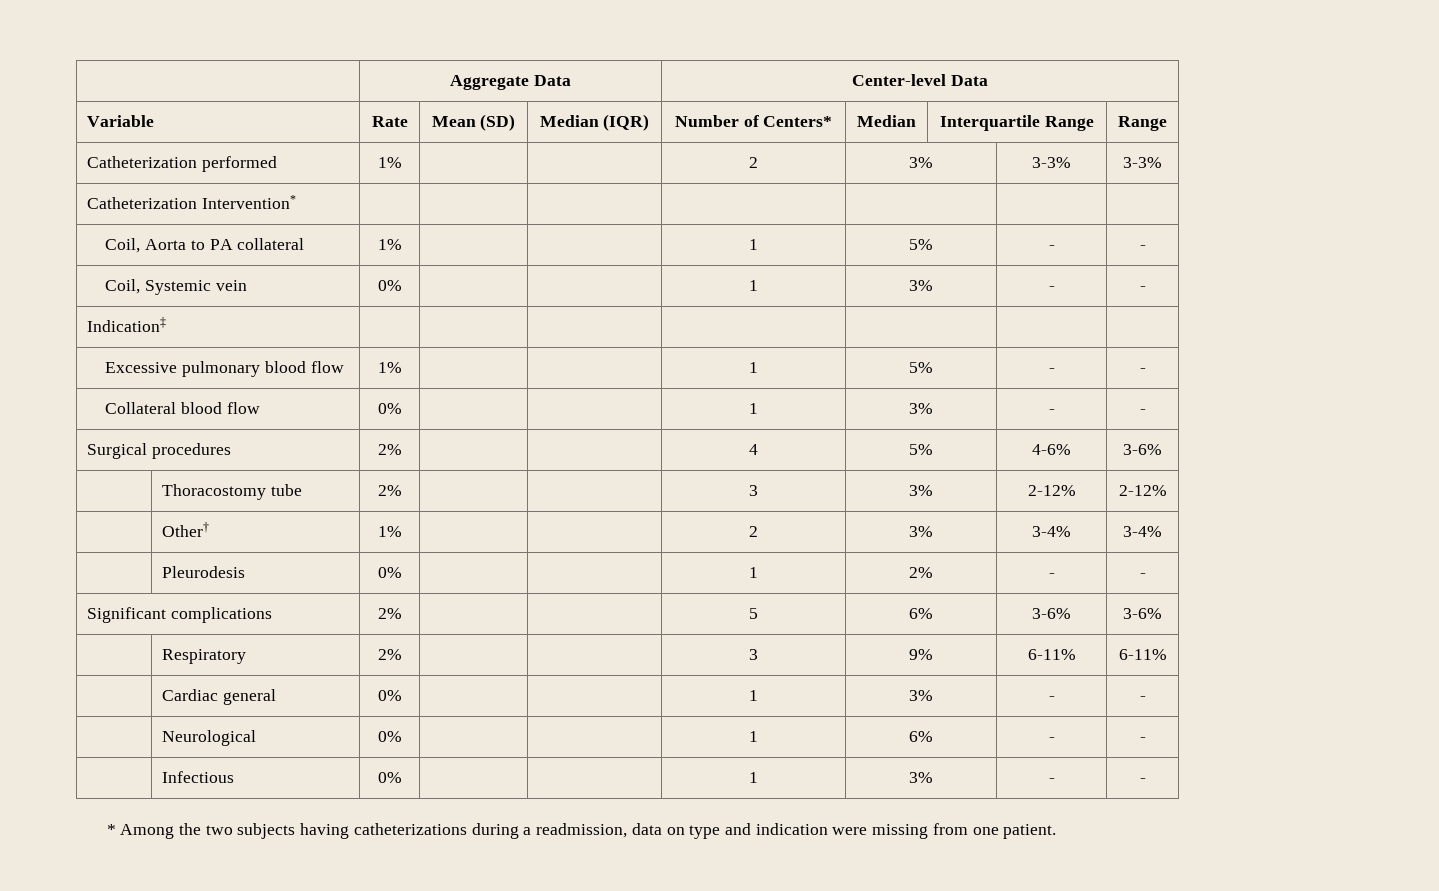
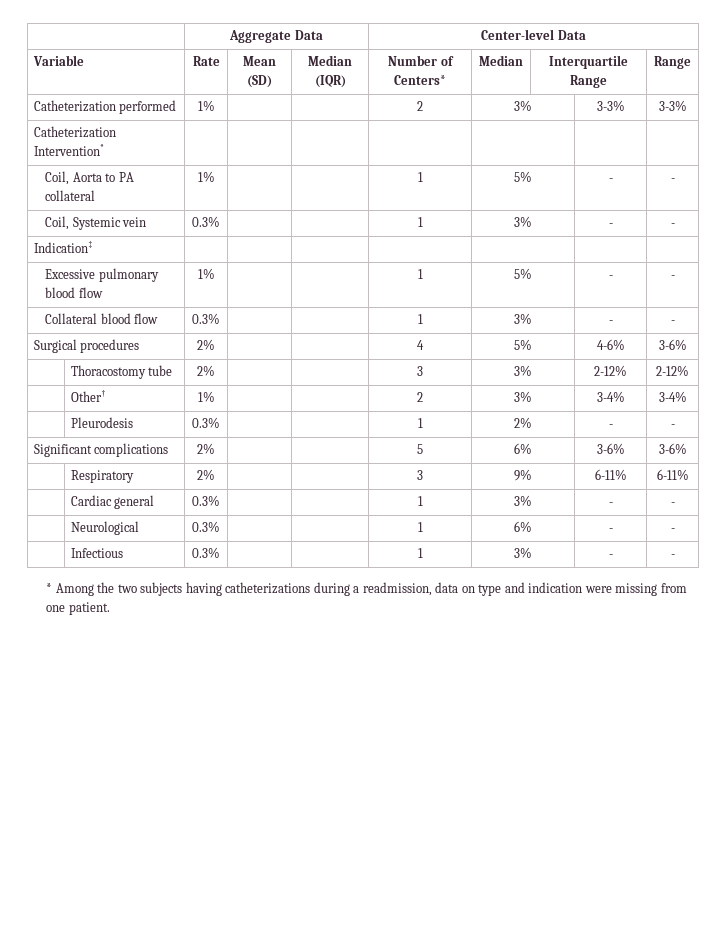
- Coil, Systemic vein | 0% | | | 1 | 3% | - | -
+ Coil, Systemic vein | 0.3% | | | 1 | 3% | - | -
- Collateral blood flow | 0% | | | 1 | 3% | - | -
+ Collateral blood flow | 0.3% | | | 1 | 3% | - | -
- | Pleurodesis | 0% | | | 1 | 2% | - | -
+ | Pleurodesis | 0.3% | | | 1 | 2% | - | -
- | Cardiac general | 0% | | | 1 | 3% | - | -
+ | Cardiac general | 0.3% | | | 1 | 3% | - | -
- | Neurological | 0% | | | 1 | 6% | - | -
+ | Neurological | 0.3% | | | 1 | 6% | - | -
- | Infectious | 0% | | | 1 | 3% | - | -
+ | Infectious | 0.3% | | | 1 | 3% | - | -

